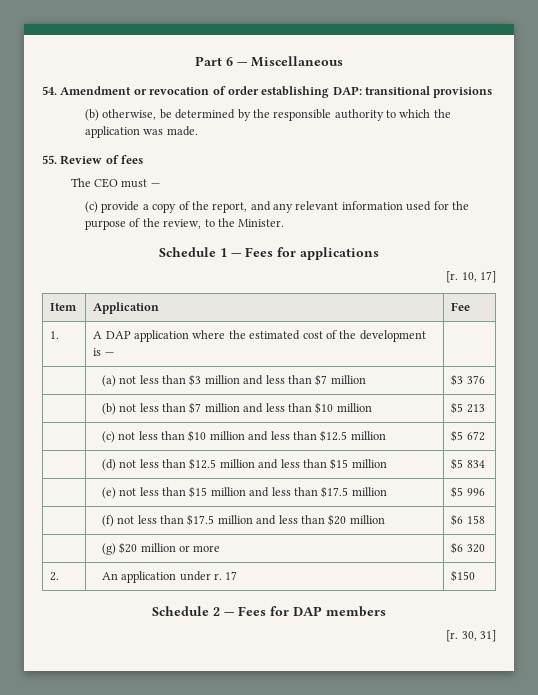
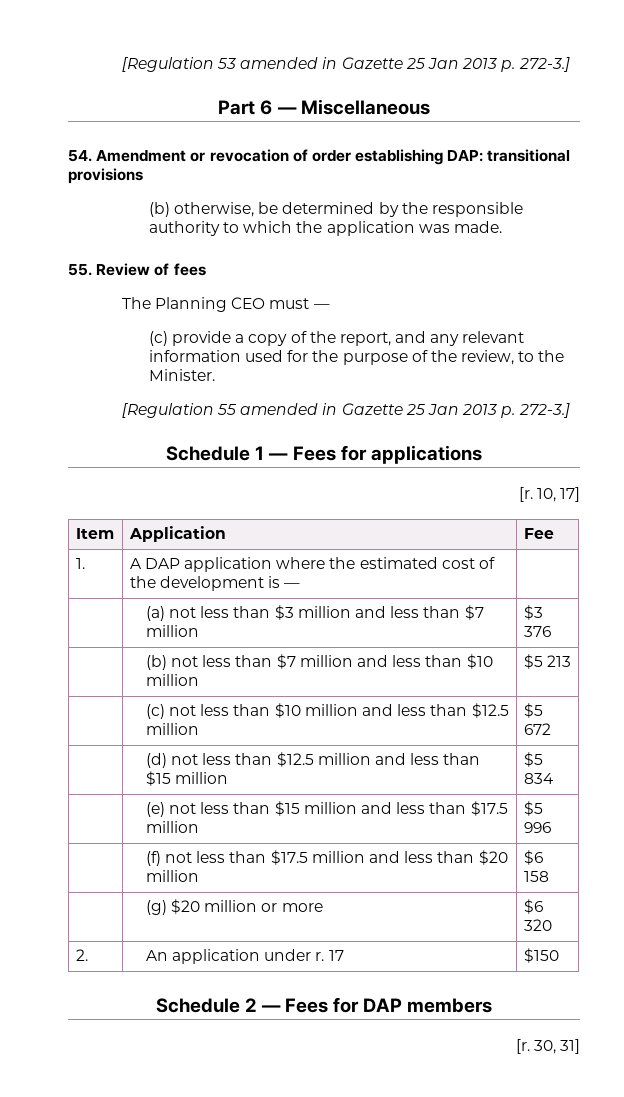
+ [Regulation 53 amended in Gazette 25 Jan 2013 p. 272-3.]
- The CEO must —
+ The Planning CEO must —
+ [Regulation 55 amended in Gazette 25 Jan 2013 p. 272-3.]

